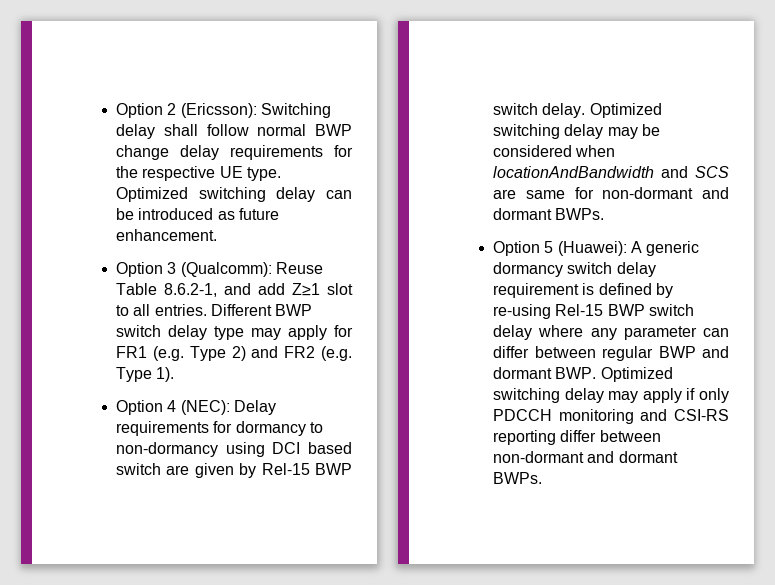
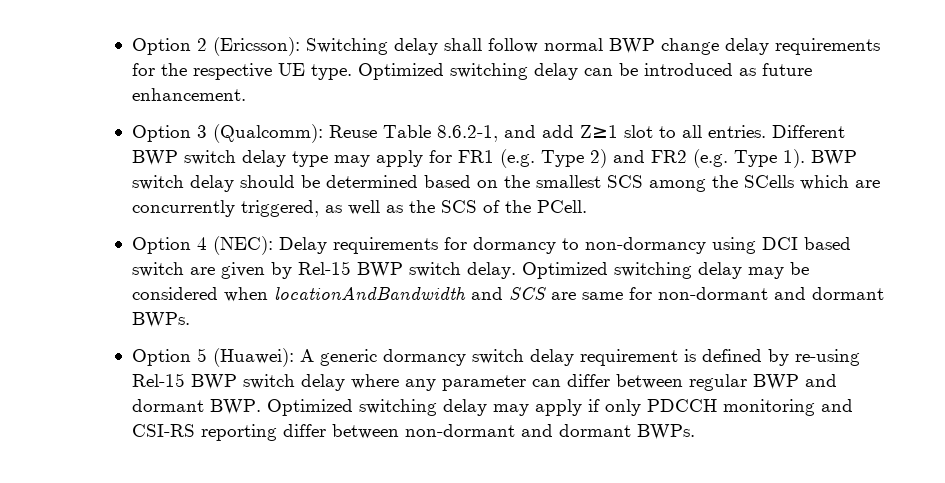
+ BWP switch delay should be determined based on the smallest SCS among the SCells which are concurrently triggered, as well as the SCS of the PCell.

